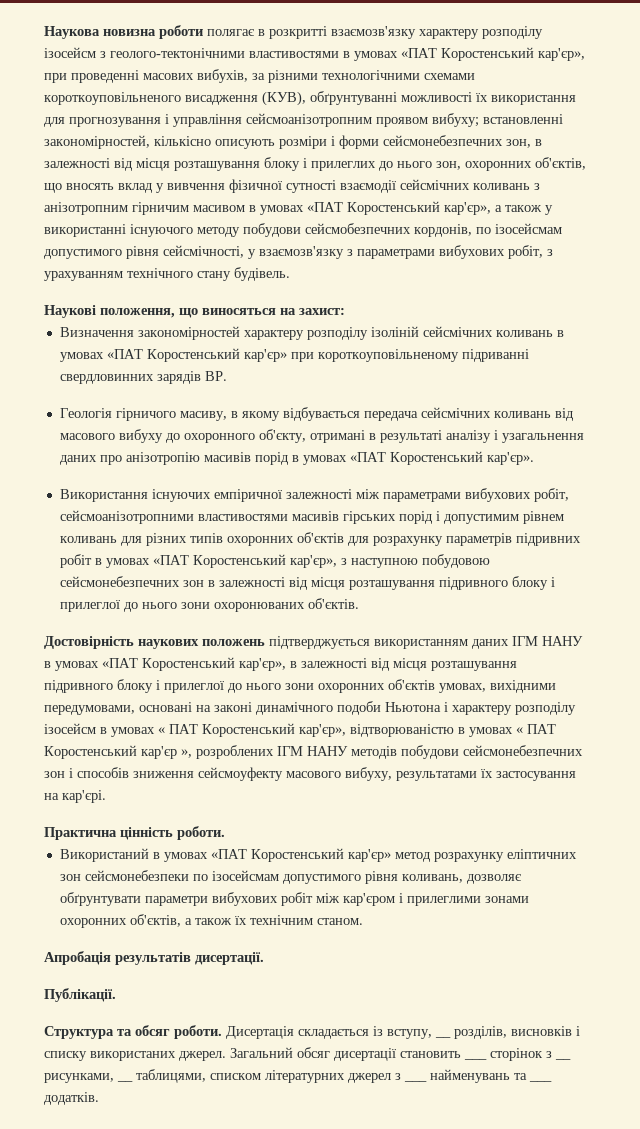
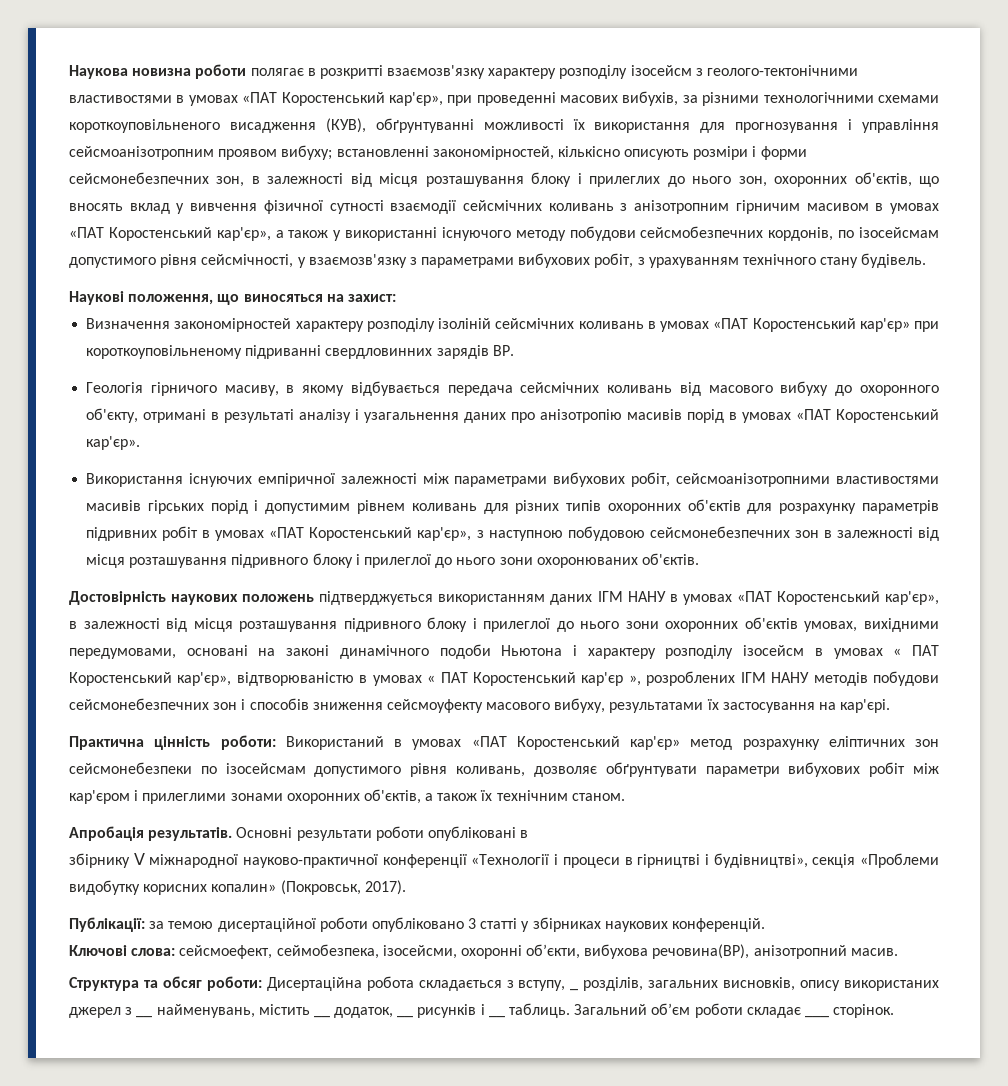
- Практична цінність роботи.
- Використаний в умовах «ПАТ Коростенський кар'єр» метод розрахунку еліптичних зон сейсмонебезпеки по ізосейсмам допустимого рівня коливань, дозволяє обґрунтувати параметри вибухових робіт між кар'єром і прилеглими зонами охоронних об'єктів, а також їх технічним станом.
+ Практична цінність роботи: Використаний в умовах «ПАТ Коростенський кар'єр» метод розрахунку еліптичних зон сейсмонебезпеки по ізосейсмам допустимого рівня коливань, дозволяє обґрунтувати параметри вибухових робіт між кар'єром і прилеглими зонами охоронних об'єктів, а також їх технічним станом.
- Апробація результатів дисертації.
- Публікації.
- Структура та обсяг роботи. Дисертація складається із вступу, __ розділів, висновків і списку використаних джерел. Загальний обсяг дисертації становить ___ сторінок з __ рисунками, __ таблицями, списком літературних джерел з ___ найменувань та ___ додатків.
+ Апробація результатів. Основні результати роботи опубліковані в
+ збірнику Ⅴ міжнародної науково-практичної конференції «Технології і процеси в гірництві і будівництві», секція «Проблеми видобутку корисних копалин» (Покровськ, 2017).
+ Публікації: за темою дисертаційної роботи опубліковано 3 статті у збірниках наукових конференцій.
+ Ключові слова: сейсмоефект, сеймобезпека, ізосейсми, охоронні об’єкти, вибухова речовина(ВР), анізотропний масив.
+ Структура та обсяг роботи: Дисертаційна робота складається з вступу, _ розділів, загальних висновків, опису використаних джерел з __ найменувань, містить __ додаток, __ рисунків і __ таблиць. Загальний об’єм роботи складає ___ сторінок.

